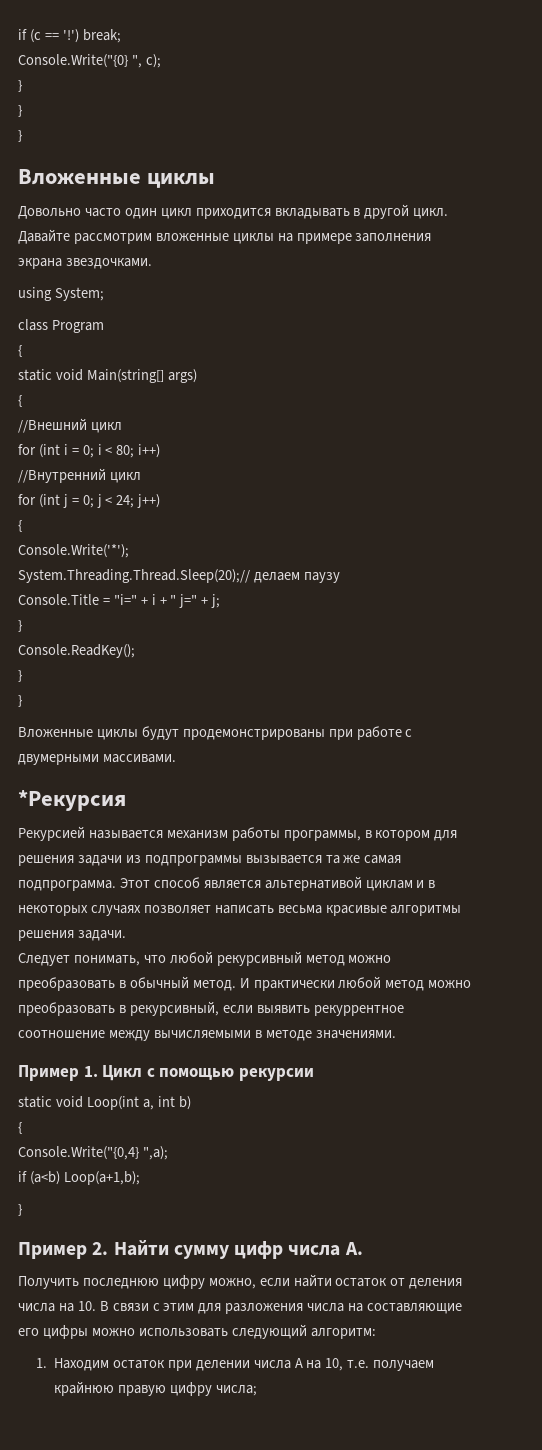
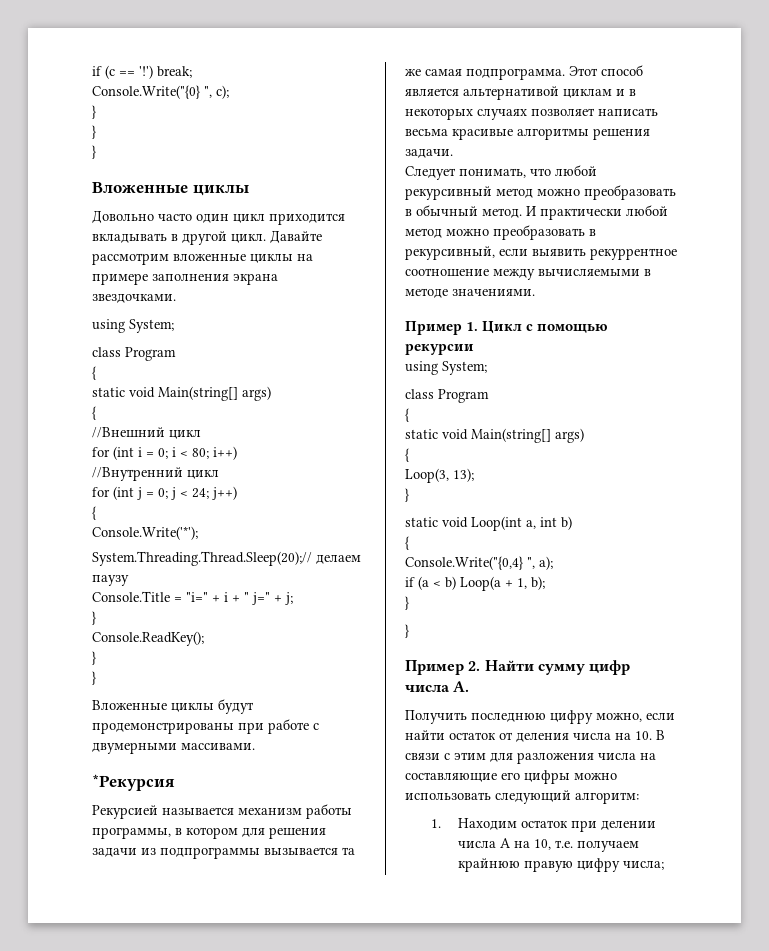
  Пример 1. Цикл с помощью рекурсии
+ using System;
+ class Program
+ {
+ static void Main(string[] args)
+ {
+ Loop(3, 13);
+ }
- Console.Write("{0,4} ",a);
- if (a<b) Loop(a+1,b);
+ Console.Write("{0,4} ", a);
+ if (a < b) Loop(a + 1, b);
+ }

